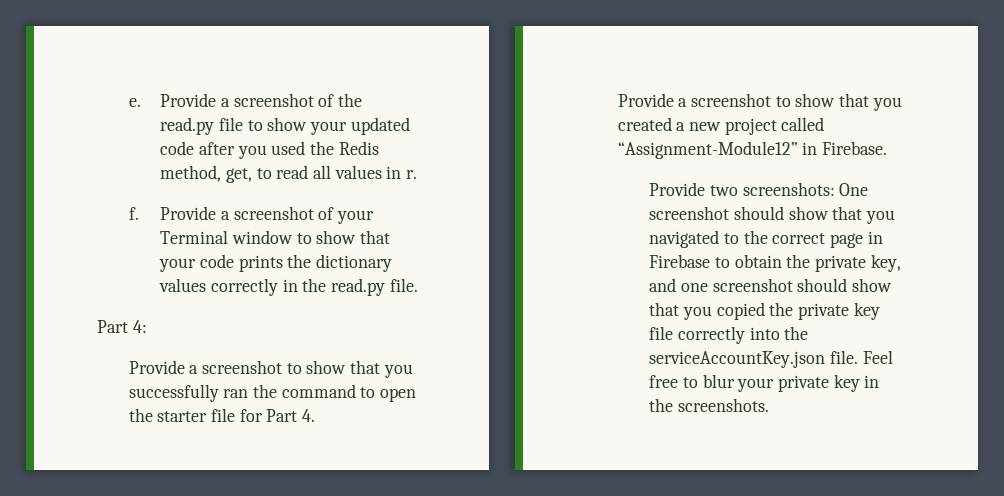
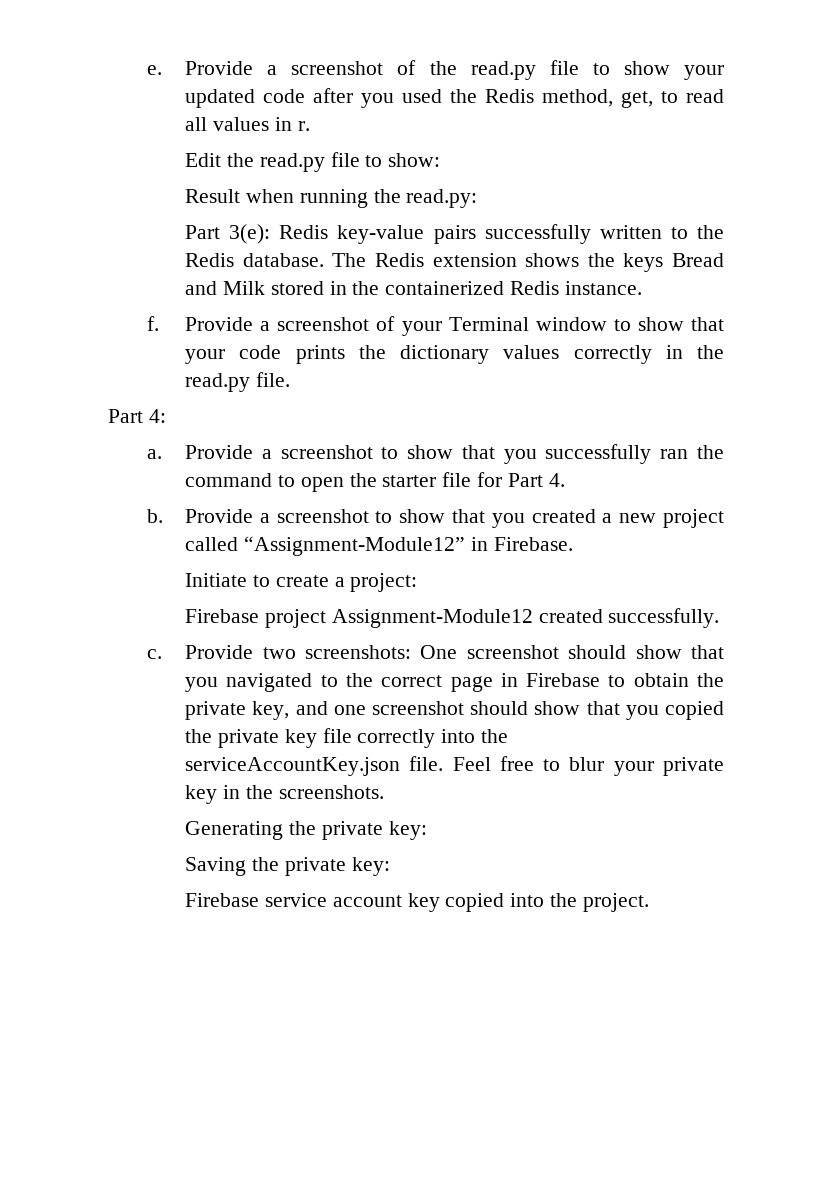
+ Edit the read.py file to show:
+ Result when running the read.py:
+ Part 3(e): Redis key-value pairs successfully written to the Redis database. The Redis extension shows the keys Bread and Milk stored in the containerized Redis instance.
+ a.
+ b.
+ Initiate to create a project:
+ Firebase project Assignment-Module12 created successfully.
+ c.
+ Generating the private key:
+ Saving the private key:
+ Firebase service account key copied into the project.

